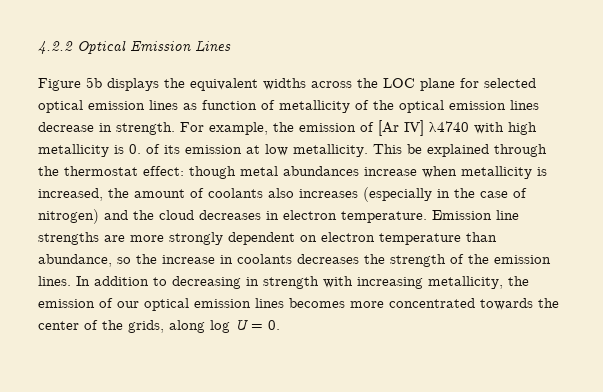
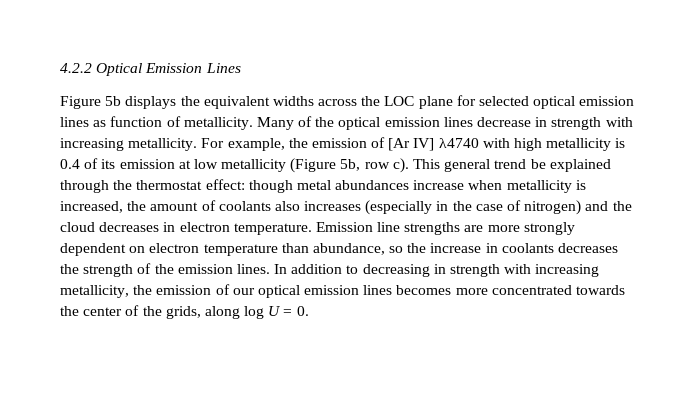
- Figure 5b displays the equivalent widths across the LOC plane for selected optical emission lines as function of metallicity of the optical emission lines decrease in strength.
+ Figure 5b displays the equivalent widths across the LOC plane for selected optical emission lines as function of metallicity. Many of the optical emission lines decrease in strength with increasing metallicity.
- For example, the emission of [Ar IV] λ4740 with high metallicity is 0. of its emission at low metallicity. This be explained through the thermostat effect: though metal abundances increase when metallicity is increased, the amount of coolants also increases (especially in the case of nitrogen) and the cloud decreases in electron temperature.
+ For example, the emission of [Ar IV] λ4740 with high metallicity is 0.4 of its emission at low metallicity (Figure 5b, row c). This general trend be explained through the thermostat effect: though metal abundances increase when metallicity is increased, the amount of coolants also increases (especially in the case of nitrogen) and the cloud decreases in electron temperature.

